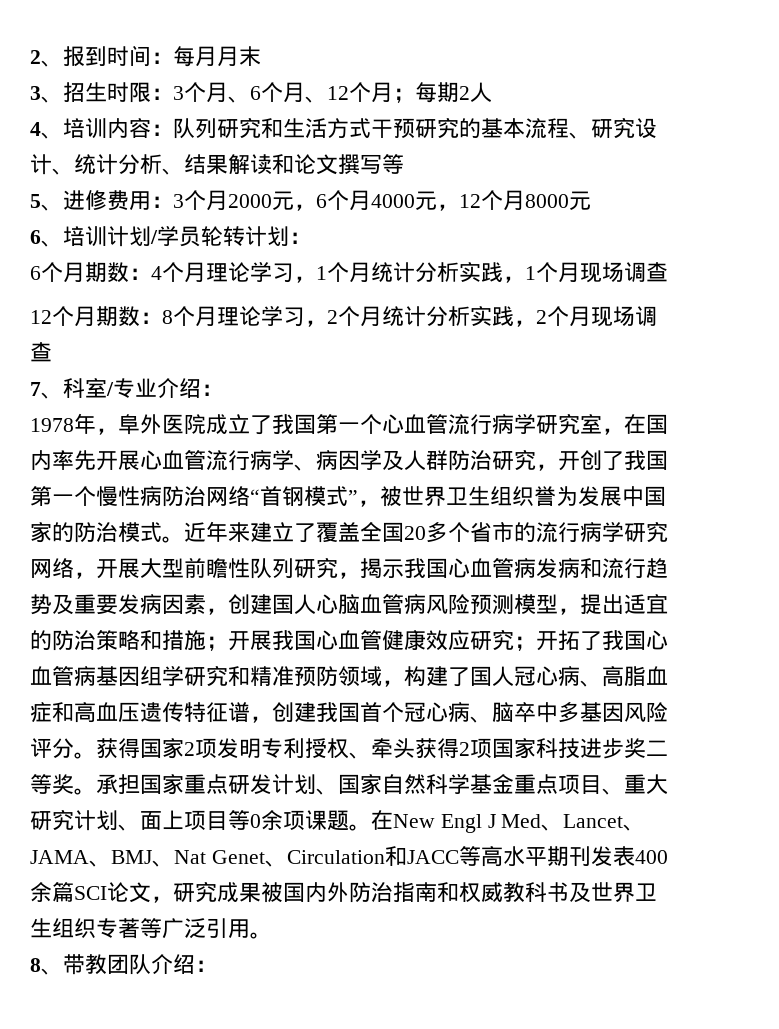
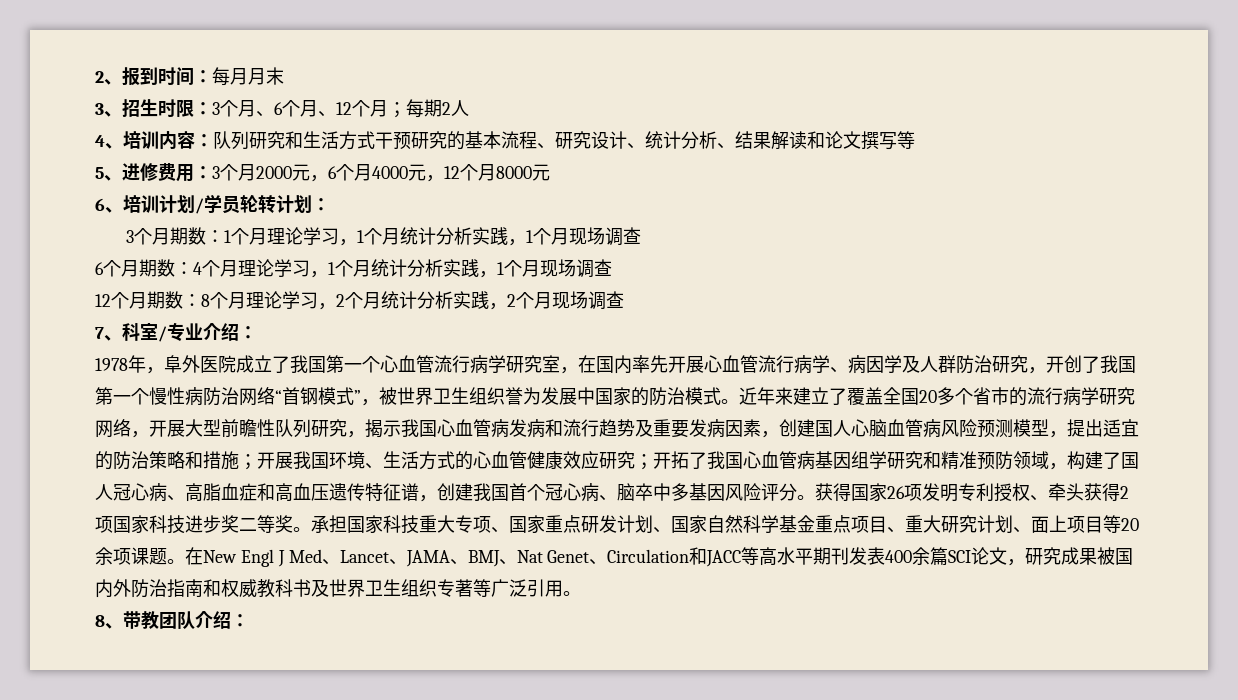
+ 3个月期数：1个月理论学习，1个月统计分析实践，1个月现场调查
- 开展我国心血管健康效应研究；
+ 开展我国环境、生活方式的心血管健康效应研究；
- 获得国家2项发明专利授权、牵头获得2项国家科技进步奖二等奖。
+ 获得国家26项发明专利授权、牵头获得2项国家科技进步奖二等奖。
- 承担国家重点研发计划、国家自然科学基金重点项目、重大研究计划、面上项目等0余项课题。
+ 承担国家科技重大专项、国家重点研发计划、国家自然科学基金重点项目、重大研究计划、面上项目等20余项课题。

